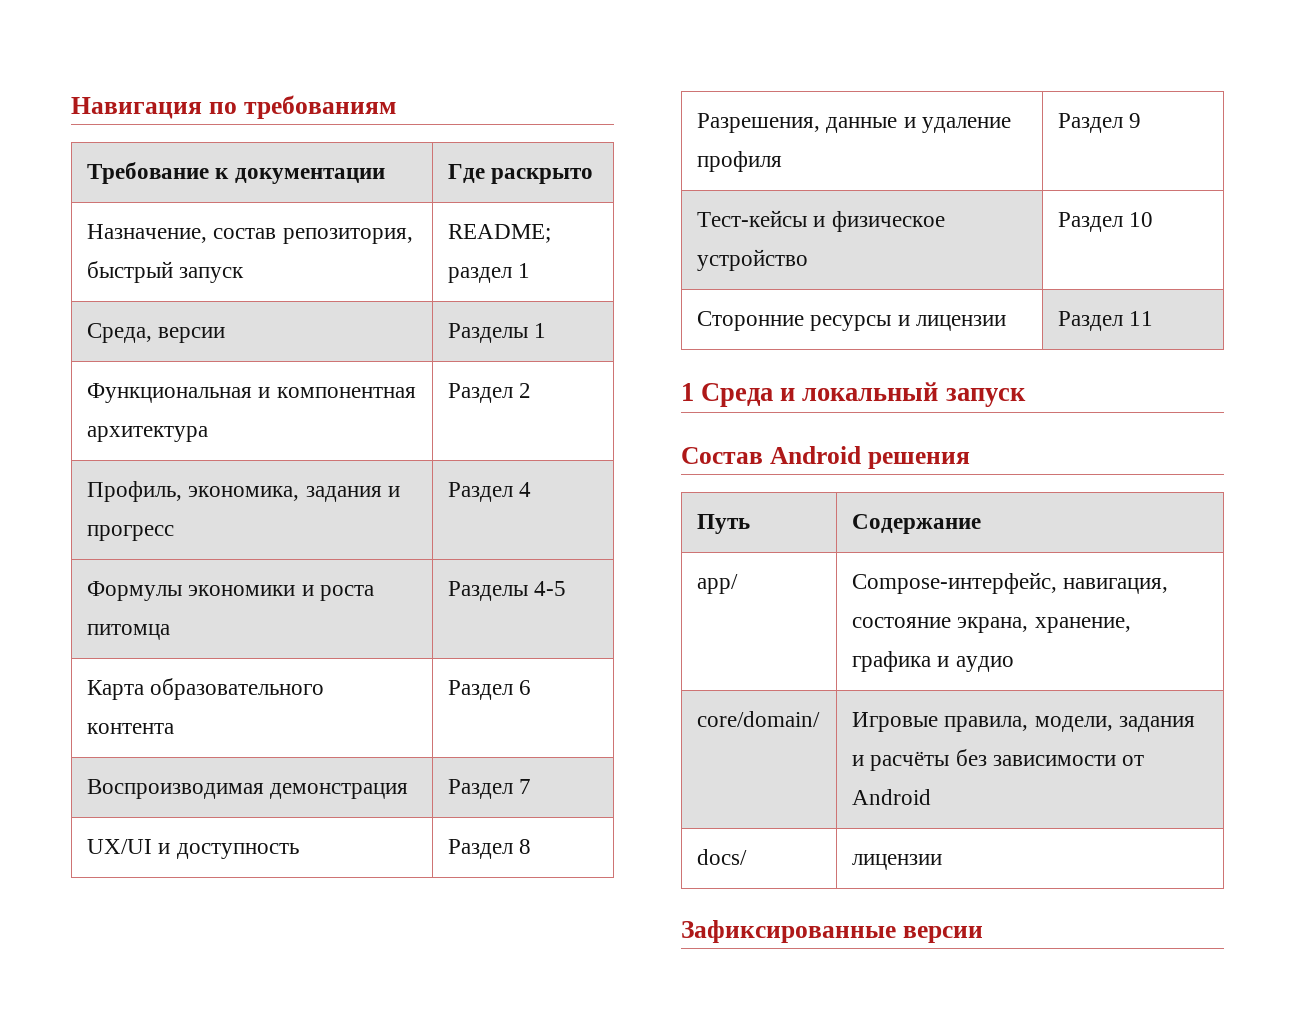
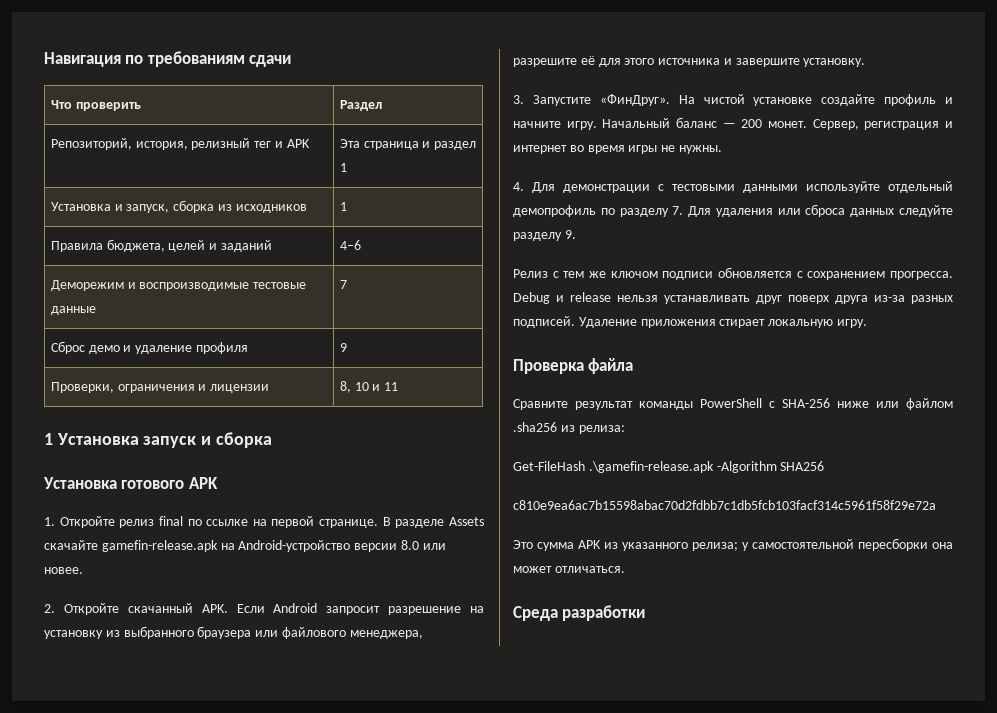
- Навигация по требованиям
- Требование к документации | Где раскрыто
- Назначение, состав репозитория, быстрый запуск | README; раздел 1
- Среда, версии | Разделы 1
- Функциональная и компонентная архитектура | Раздел 2
- Профиль, экономика, задания и прогресс | Раздел 4
- Формулы экономики и роста питомца | Разделы 4-5
- Карта образовательного контента | Раздел 6
- Воспроизводимая демонстрация | Раздел 7
- UX/UI и доступность | Раздел 8
- Разрешения, данные и удаление профиля | Раздел 9
+ Навигация по требованиям сдачи
+ Что проверить | Раздел
+ Репозиторий, история, релизный тег и APK | Эта страница и раздел 1
+ Установка и запуск, сборка из исходников | 1
+ Правила бюджета, целей и заданий | 4–6
+ Деморежим и воспроизводимые тестовые данные | 7
+ Сброс демо и удаление профиля | 9
- Тест-кейсы и физическое устройство | Раздел 10
- Сторонние ресурсы и лицензии | Раздел 11
+ Проверки, ограничения и лицензии | 8, 10 и 11
- 1 Среда и локальный запуск
- Состав Android решения
- Путь | Содержание
- app/ | Compose-интерфейс, навигация, состояние экрана, хранение, графика и аудио
- core/domain/ | Игровые правила, модели, задания и расчёты без зависимости от Android
- docs/ | лицензии
- Зафиксированные версии
+ 1 Установка запуск и сборка
+ Установка готового APK
+ 1. Откройте релиз final по ссылке на первой странице. В разделе Assets скачайте gamefin-release.apk на Android-устройство версии 8.0 или новее.
+ 2. Откройте скачанный APK. Если Android запросит разрешение на установку из выбранного браузера или файлового менеджера, разрешите её для этого источника и завершите установку.
+ 3. Запустите «ФинДруг». На чистой установке создайте профиль и начните игру. Начальный баланс — 200 монет. Сервер, регистрация и интернет во время игры не нужны.
+ 4. Для демонстрации с тестовыми данными используйте отдельный демопрофиль по разделу 7. Для удаления или сброса данных следуйте разделу 9.
+ Релиз с тем же ключом подписи обновляется с сохранением прогресса. Debug и release нельзя устанавливать друг поверх друга из-за разных подписей. Удаление приложения стирает локальную игру.
+ Проверка файла
+ Сравните результат команды PowerShell с SHA-256 ниже или файлом .sha256 из релиза:
+ Get-FileHash .\gamefin-release.apk -Algorithm SHA256
+ c810e9ea6ac7b15598abac70d2fdbb7c1db5fcb103facf314c5961f58f29e72a
+ Это сумма APK из указанного релиза; у самостоятельной пересборки она может отличаться.
+ Среда разработки

